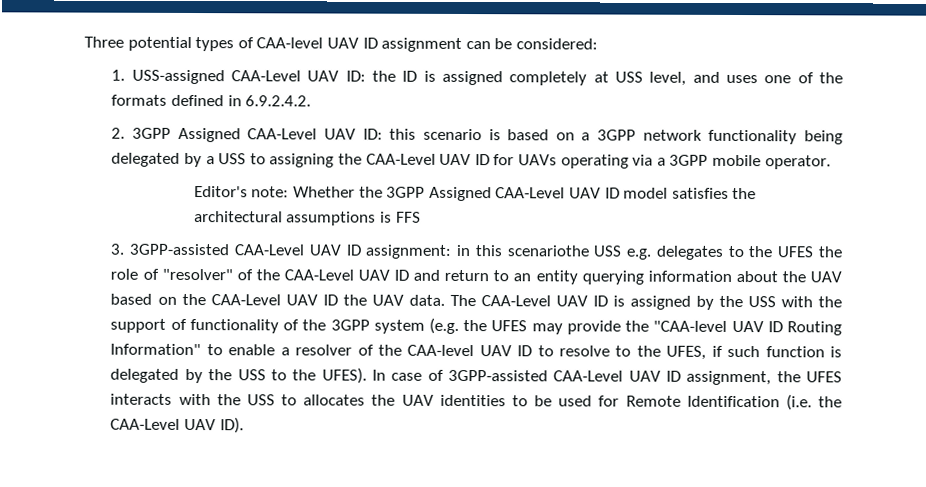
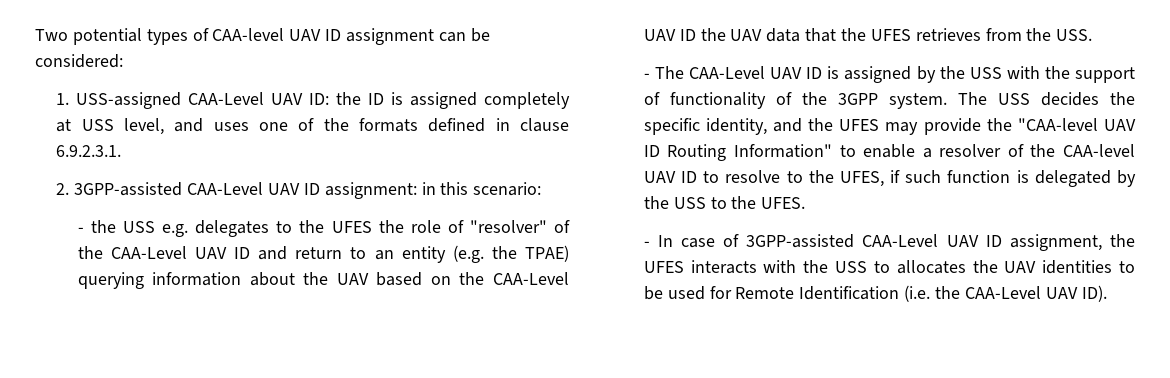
- Three potential types of CAA-level UAV ID assignment can be considered:
+ Two potential types of CAA-level UAV ID assignment can be considered:
- 1. USS-assigned CAA-Level UAV ID: the ID is assigned completely at USS level, and uses one of the formats defined in 6.9.2.4.2.
+ 1. USS-assigned CAA-Level UAV ID: the ID is assigned completely at USS level, and uses one of the formats defined in clause 6.9.2.3.1.
- 2. 3GPP Assigned CAA-Level UAV ID: this scenario is based on a 3GPP network functionality being delegated by a USS to assigning the CAA-Level UAV ID for UAVs operating via a 3GPP mobile operator.
- Editor's note: Whether the 3GPP Assigned CAA-Level UAV ID model satisfies the architectural assumptions is FFS
- 3. 3GPP-assisted CAA-Level UAV ID assignment:
+ 2. 3GPP-assisted CAA-Level UAV ID assignment:
- in this scenariothe USS e.g. delegates to the UFES the role of "resolver" of the CAA-Level UAV ID and return to an entity querying information about the UAV based on the CAA-Level UAV ID the UAV data. The CAA-Level UAV ID is assigned by the USS with the support of functionality of the 3GPP system (e.g. the UFES may provide the "CAA-level UAV ID Routing Information" to enable a resolver of the CAA-level UAV ID to resolve to the UFES, if such function is delegated by the USS to the UFES). In case of 3GPP-assisted CAA-Level UAV ID assignment, the UFES interacts with the USS to allocates the UAV identities to be used for Remote Identification (i.e. the CAA-Level UAV ID).
+ in this scenario:
+ - the USS e.g. delegates to the UFES the role of "resolver" of the CAA-Level UAV ID and return to an entity (e.g. the TPAE) querying information about the UAV based on the CAA-Level UAV ID the UAV data that the UFES retrieves from the USS.
+ - The CAA-Level UAV ID is assigned by the USS with the support of functionality of the 3GPP system. The USS decides the specific identity, and the UFES may provide the "CAA-level UAV ID Routing Information" to enable a resolver of the CAA-level UAV ID to resolve to the UFES, if such function is delegated by the USS to the UFES.
+ - In case of 3GPP-assisted CAA-Level UAV ID assignment, the UFES interacts with the USS to allocates the UAV identities to be used for Remote Identification (i.e. the CAA-Level UAV ID).

